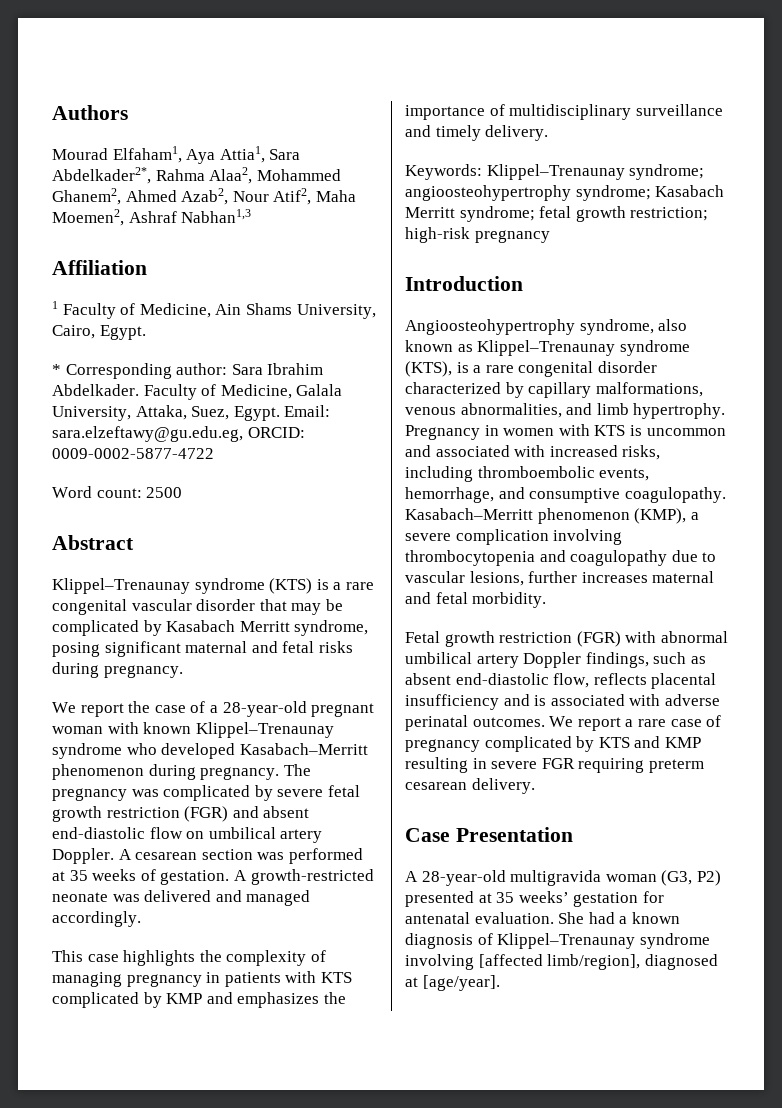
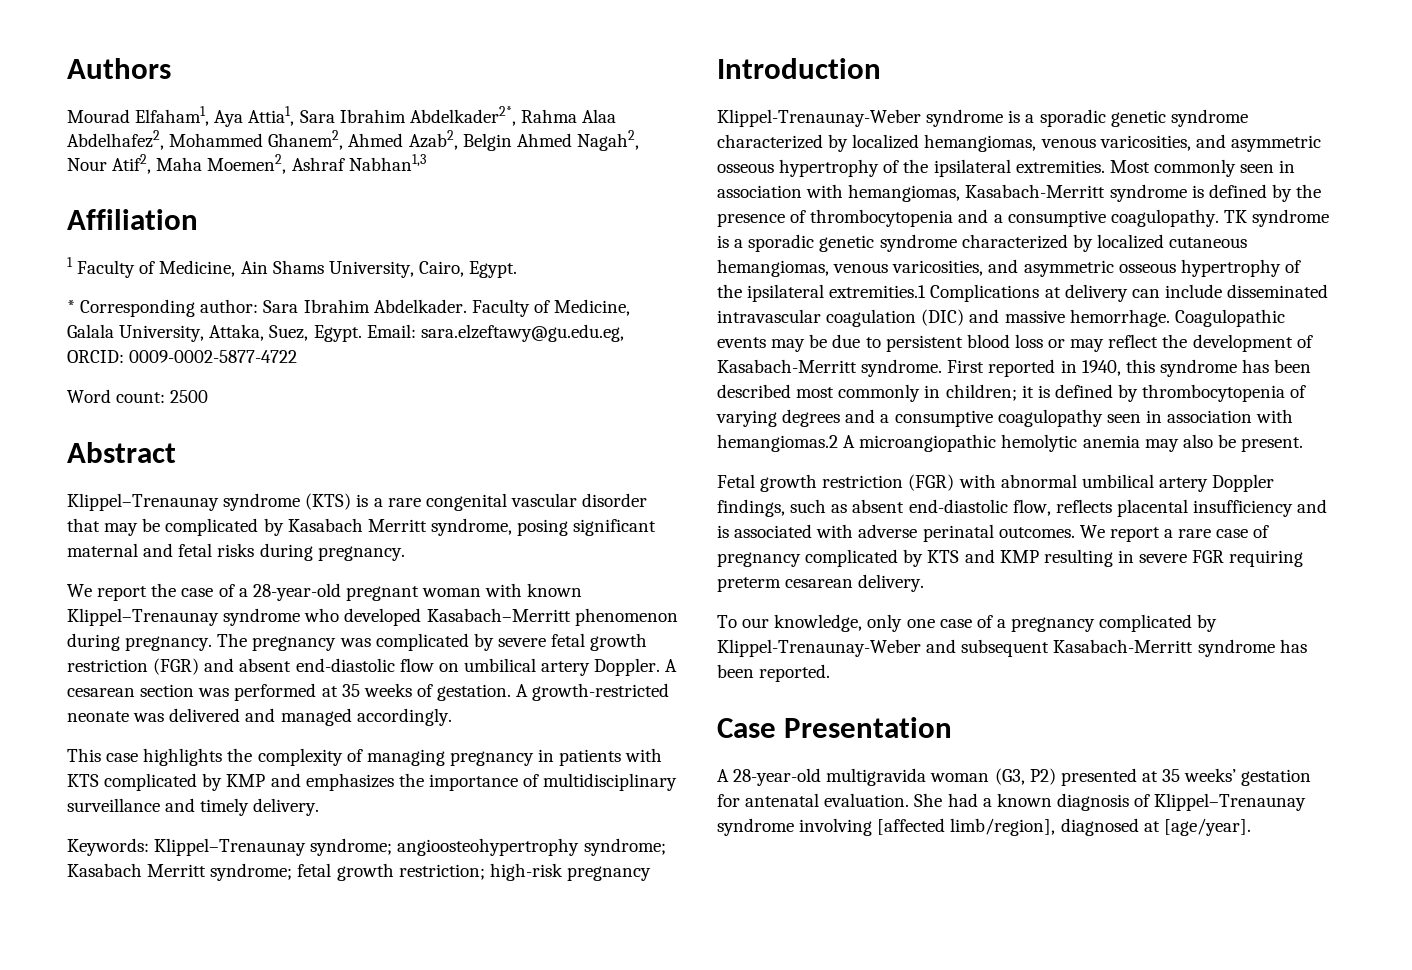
- Mourad Elfaham1, Aya Attia1, Sara Abdelkader2*, Rahma Alaa2, Mohammed Ghanem2, Ahmed Azab2, Nour Atif2, Maha Moemen2, Ashraf Nabhan1,3
+ Mourad Elfaham1, Aya Attia1, Sara Ibrahim Abdelkader2*, Rahma Alaa Abdelhafez2, Mohammed Ghanem2, Ahmed Azab2, Belgin Ahmed Nagah2, Nour Atif2, Maha Moemen2, Ashraf Nabhan1,3
- Angioosteohypertrophy syndrome, also known as Klippel–Trenaunay syndrome (KTS), is a rare congenital disorder characterized by capillary malformations, venous abnormalities, and limb hypertrophy. Pregnancy in women with KTS is uncommon and associated with increased risks, including thromboembolic events, hemorrhage, and consumptive coagulopathy. Kasabach–Merritt phenomenon (KMP), a severe complication involving thrombocytopenia and coagulopathy due to vascular lesions, further increases maternal and fetal morbidity.
+ Klippel-Trenaunay-Weber syndrome is a sporadic genetic syndrome characterized by localized hemangiomas, venous varicosities, and asymmetric osseous hypertrophy of the ipsilateral extremities. Most commonly seen in association with hemangiomas, Kasabach-Merritt syndrome is defined by the presence of thrombocytopenia and a consumptive coagulopathy. TK syndrome is a sporadic genetic syndrome characterized by localized cutaneous hemangiomas, venous varicosities, and asymmetric osseous hypertrophy of the ipsilateral extremities.1 Complications at delivery can include disseminated intravascular coagulation (DIC) and massive hemorrhage. Coagulopathic events may be due to persistent blood loss or may reflect the development of Kasabach-Merritt syndrome. First reported in 1940, this syndrome has been described most commonly in children; it is defined by thrombocytopenia of varying degrees and a consumptive coagulopathy seen in association with hemangiomas.2 A microangiopathic hemolytic anemia may also be present.
+ To our knowledge, only one case of a pregnancy complicated by Klippel-Trenaunay-Weber and subsequent Kasabach-Merritt syndrome has been reported.

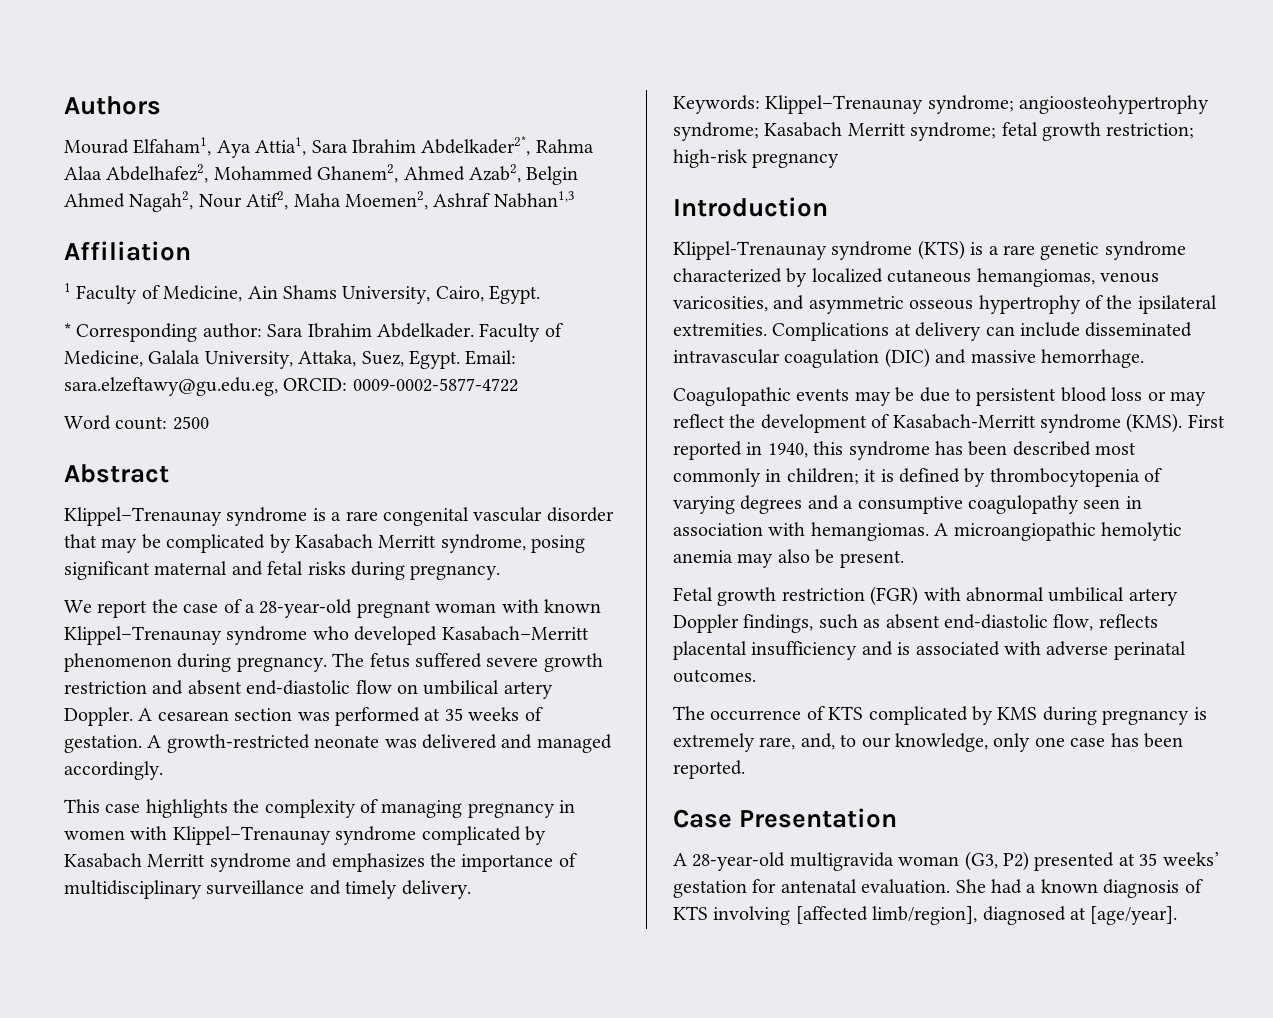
- Klippel–Trenaunay syndrome (KTS) is a rare congenital vascular disorder that may be complicated by Kasabach Merritt syndrome, posing significant maternal and fetal risks during pregnancy.
+ Klippel–Trenaunay syndrome is a rare congenital vascular disorder that may be complicated by Kasabach Merritt syndrome, posing significant maternal and fetal risks during pregnancy.
- The pregnancy was complicated by severe fetal growth restriction (FGR) and absent end-diastolic flow on umbilical artery Doppler.
+ The fetus suffered severe growth restriction and absent end-diastolic flow on umbilical artery Doppler.
- This case highlights the complexity of managing pregnancy in patients with KTS complicated by KMP and emphasizes the importance of multidisciplinary surveillance and timely delivery.
+ This case highlights the complexity of managing pregnancy in women with Klippel–Trenaunay syndrome complicated by Kasabach Merritt syndrome and emphasizes the importance of multidisciplinary surveillance and timely delivery.
- Klippel-Trenaunay-Weber syndrome is a sporadic genetic syndrome characterized by localized hemangiomas, venous varicosities, and asymmetric osseous hypertrophy of the ipsilateral extremities. Most commonly seen in association with hemangiomas, Kasabach-Merritt syndrome is defined by the presence of thrombocytopenia and a consumptive coagulopathy. TK syndrome is a sporadic genetic syndrome characterized by localized cutaneous hemangiomas, venous varicosities, and asymmetric osseous hypertrophy of the ipsilateral extremities.1 Complications at delivery can include disseminated intravascular coagulation (DIC) and massive hemorrhage. Coagulopathic events may be due to persistent blood loss or may reflect the development of Kasabach-Merritt syndrome.
+ Klippel-Trenaunay syndrome (KTS) is a rare genetic syndrome characterized by localized cutaneous hemangiomas, venous varicosities, and asymmetric osseous hypertrophy of the ipsilateral extremities. Complications at delivery can include disseminated intravascular coagulation (DIC) and massive hemorrhage.
+ Coagulopathic events may be due to persistent blood loss or may reflect the development of Kasabach-Merritt syndrome (KMS).
- First reported in 1940, this syndrome has been described most commonly in children; it is defined by thrombocytopenia of varying degrees and a consumptive coagulopathy seen in association with hemangiomas.2 A microangiopathic hemolytic anemia may also be present.
+ First reported in 1940, this syndrome has been described most commonly in children; it is defined by thrombocytopenia of varying degrees and a consumptive coagulopathy seen in association with hemangiomas. A microangiopathic hemolytic anemia may also be present.
- Fetal growth restriction (FGR) with abnormal umbilical artery Doppler findings, such as absent end-diastolic flow, reflects placental insufficiency and is associated with adverse perinatal outcomes. We report a rare case of pregnancy complicated by KTS and KMP resulting in severe FGR requiring preterm cesarean delivery.
- To our knowledge, only one case of a pregnancy complicated by Klippel-Trenaunay-Weber and subsequent Kasabach-Merritt syndrome has been reported.
+ Fetal growth restriction (FGR) with abnormal umbilical artery Doppler findings, such as absent end-diastolic flow, reflects placental insufficiency and is associated with adverse perinatal outcomes.
+ The occurrence of KTS complicated by KMS during pregnancy is extremely rare, and, to our knowledge, only one case has been reported.
- She had a known diagnosis of Klippel–Trenaunay syndrome involving [affected limb/region], diagnosed at [age/year].
+ She had a known diagnosis of KTS involving [affected limb/region], diagnosed at [age/year].

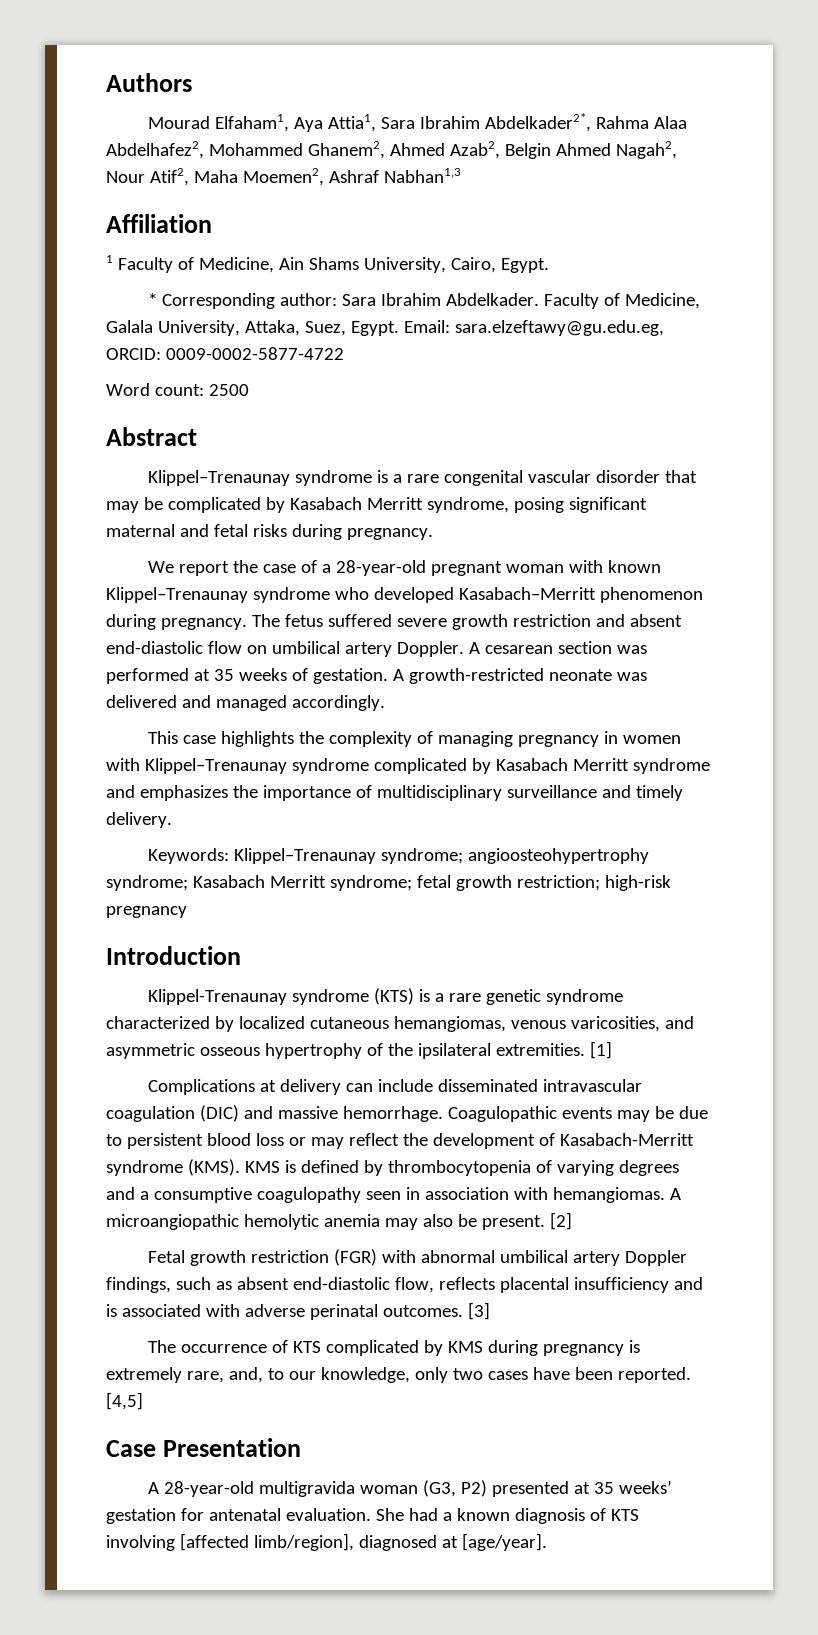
- Klippel-Trenaunay syndrome (KTS) is a rare genetic syndrome characterized by localized cutaneous hemangiomas, venous varicosities, and asymmetric osseous hypertrophy of the ipsilateral extremities. Complications at delivery can include disseminated intravascular coagulation (DIC) and massive hemorrhage.
- Coagulopathic events may be due to persistent blood loss or may reflect the development of Kasabach-Merritt syndrome (KMS).
+ Klippel-Trenaunay syndrome (KTS) is a rare genetic syndrome characterized by localized cutaneous hemangiomas, venous varicosities, and asymmetric osseous hypertrophy of the ipsilateral extremities. [1]
+ Complications at delivery can include disseminated intravascular coagulation (DIC) and massive hemorrhage. Coagulopathic events may be due to persistent blood loss or may reflect the development of Kasabach-Merritt syndrome (KMS).
- First reported in 1940, this syndrome has been described most commonly in children; it is defined by thrombocytopenia of varying degrees and a consumptive coagulopathy seen in association with hemangiomas.
+ KMS is defined by thrombocytopenia of varying degrees and a consumptive coagulopathy seen in association with hemangiomas.
+ [2]
+ [3]
- The occurrence of KTS complicated by KMS during pregnancy is extremely rare, and, to our knowledge, only one case has been reported.
+ The occurrence of KTS complicated by KMS during pregnancy is extremely rare, and, to our knowledge, only two cases have been reported. [4,5]

